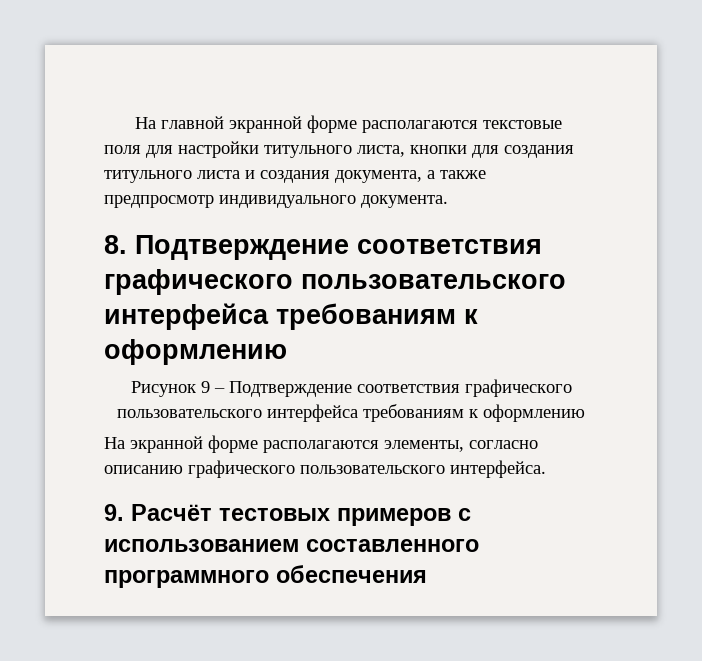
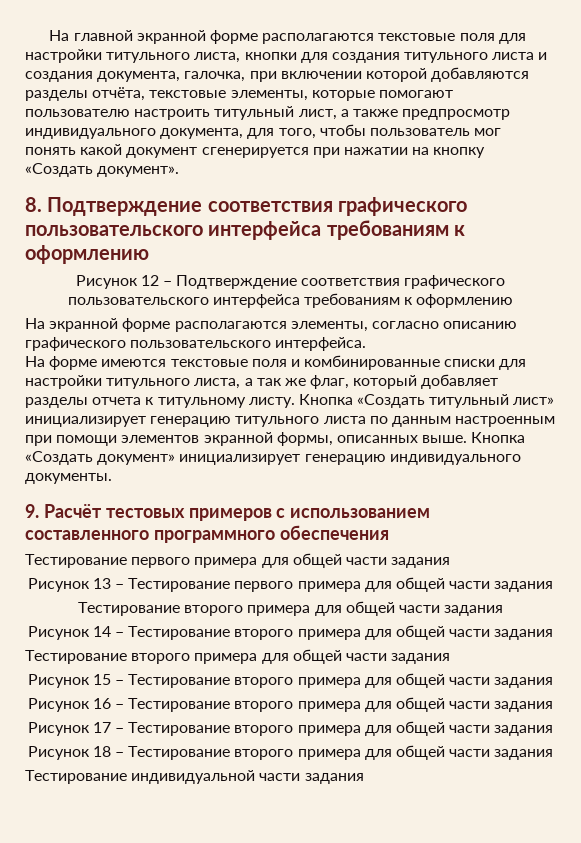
- На главной экранной форме располагаются текстовые поля для настройки титульного листа, кнопки для создания титульного листа и создания документа, а также предпросмотр индивидуального документа.
+ На главной экранной форме располагаются текстовые поля для настройки титульного листа, кнопки для создания титульного листа и создания документа, галочка, при включении которой добавляются разделы отчёта, текстовые элементы, которые помогают пользователю настроить титульный лист, а также предпросмотр индивидуального документа, для того, чтобы пользователь мог понять какой документ сгенерируется при нажатии на кнопку «Создать документ».
- Рисунок 9 – Подтверждение соответствия графического пользовательского интерфейса требованиям к оформлению
+ Рисунок 12 – Подтверждение соответствия графического пользовательского интерфейса требованиям к оформлению
+ На форме имеются текстовые поля и комбинированные списки для настройки титульного листа, а так же флаг, который добавляет разделы отчета к титульному листу. Кнопка «Создать титульный лист» инициализирует генерацию титульного листа по данным настроенным при помощи элементов экранной формы, описанных выше. Кнопка «Создать документ» инициализирует генерацию индивидуального документы.
  9. Расчёт тестовых примеров с использованием составленного программного обеспечения
+ Тестирование первого примера для общей части задания
+ Рисунок 13 – Тестирование первого примера для общей части задания
+ Тестирование второго примера для общей части задания
+ Рисунок 14 – Тестирование второго примера для общей части задания
+ Тестирование второго примера для общей части задания
+ Рисунок 15 – Тестирование второго примера для общей части задания
+ Рисунок 16 – Тестирование второго примера для общей части задания
+ Рисунок 17 – Тестирование второго примера для общей части задания
+ Рисунок 18 – Тестирование второго примера для общей части задания
+ Тестирование индивидуальной части задания

